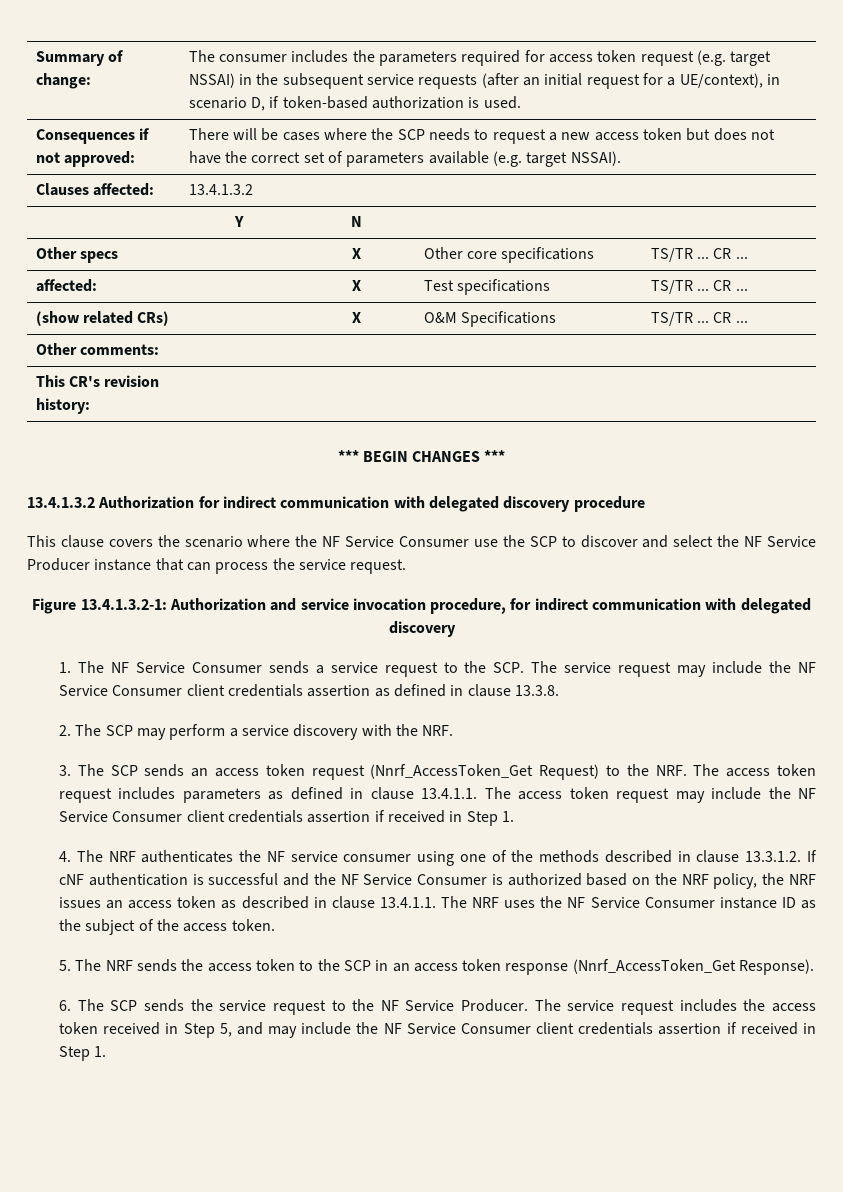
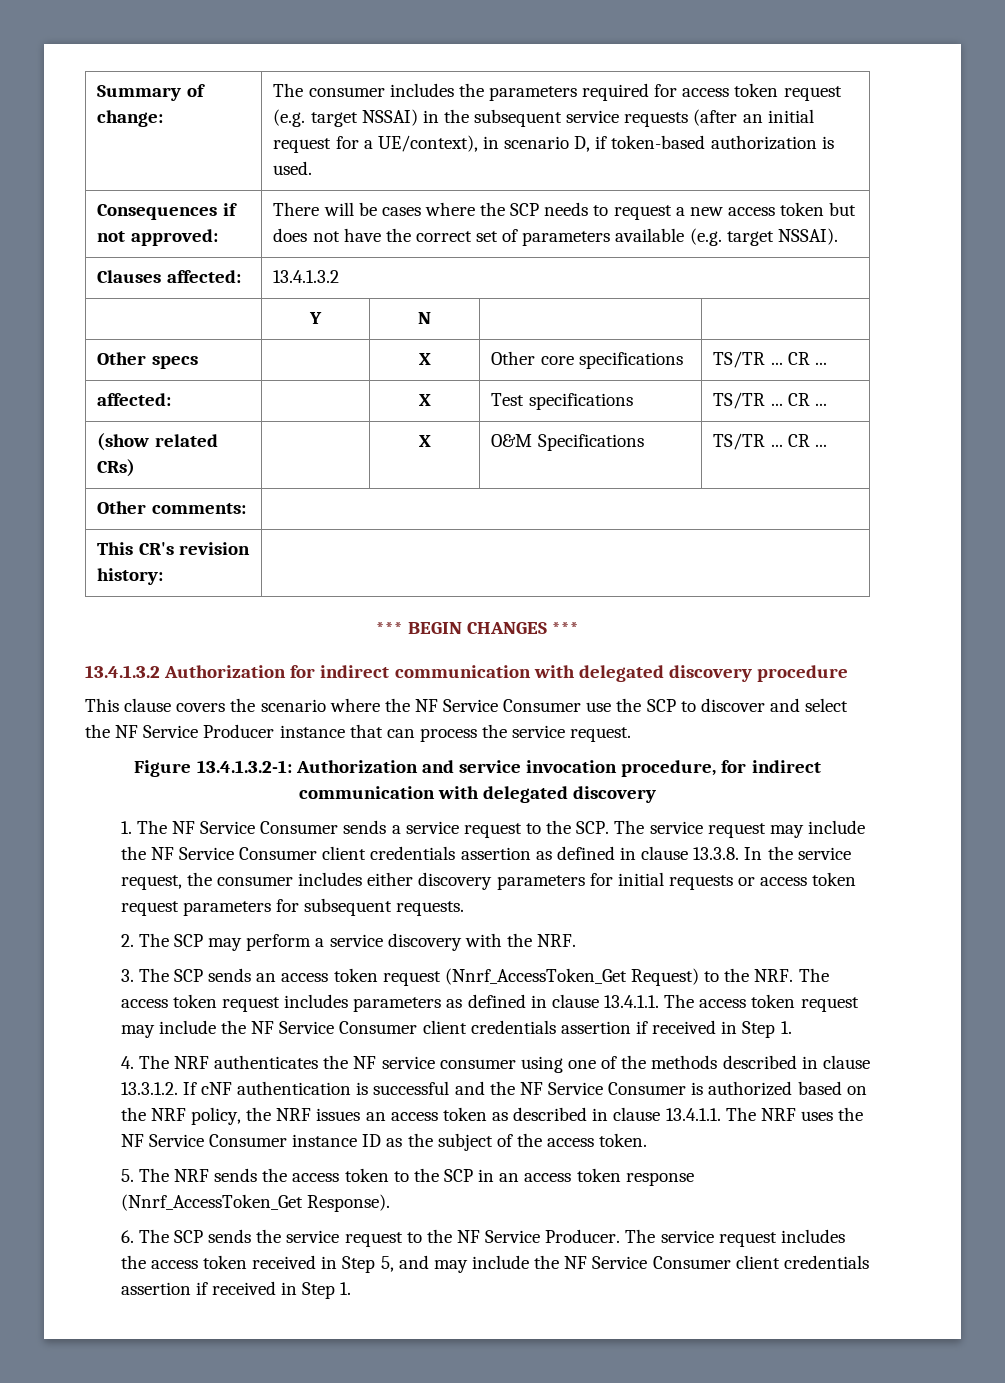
- 1. The NF Service Consumer sends a service request to the SCP. The service request may include the NF Service Consumer client credentials assertion as defined in clause 13.3.8.
+ 1. The NF Service Consumer sends a service request to the SCP. The service request may include the NF Service Consumer client credentials assertion as defined in clause 13.3.8. In the service request, the consumer includes either discovery parameters for initial requests or access token request parameters for subsequent requests.

